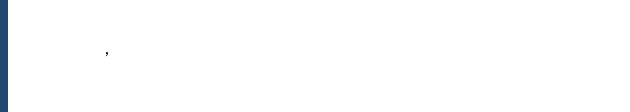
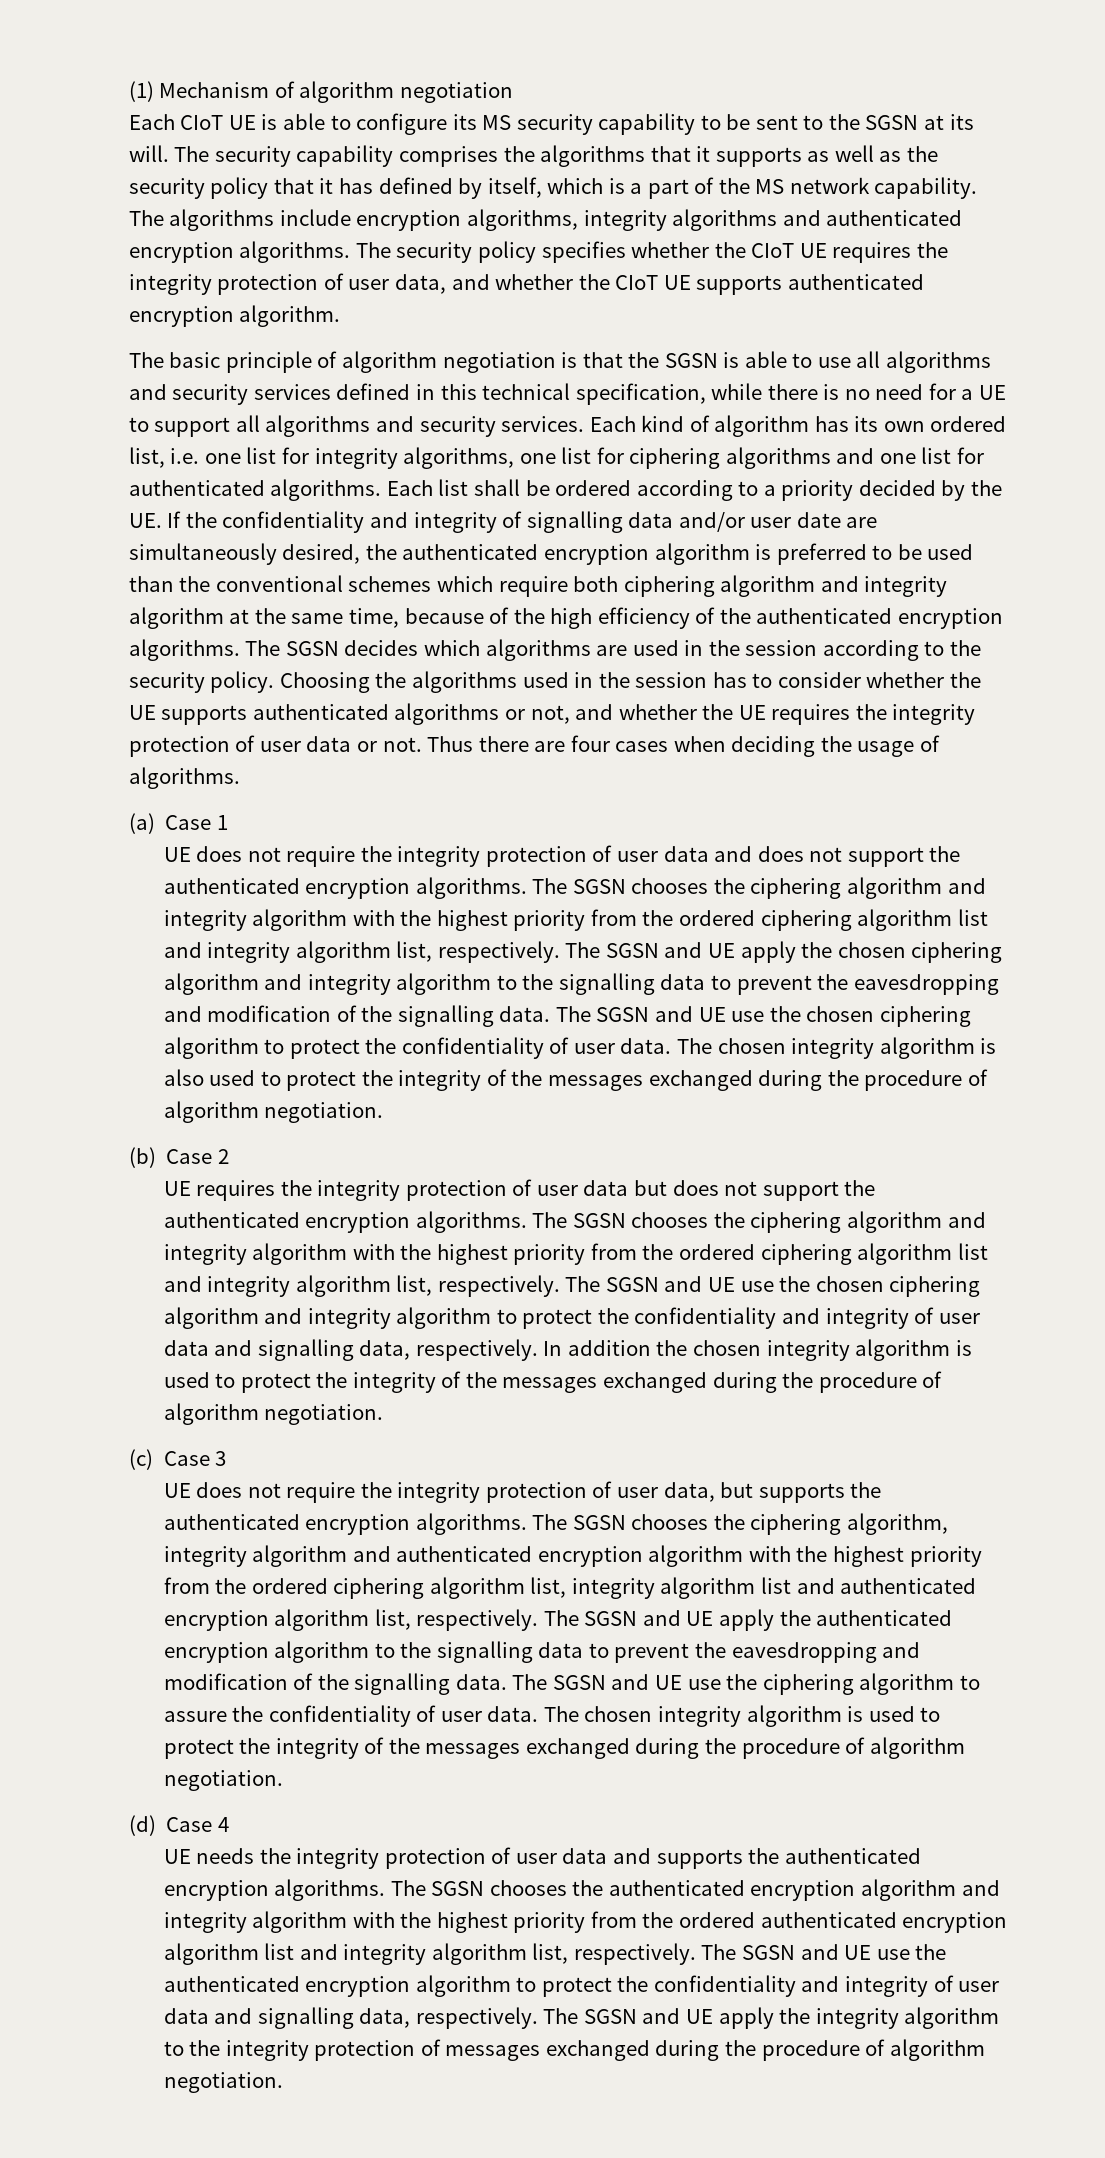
- ,
+ (1) Mechanism of algorithm negotiation
+ Each CIoT UE is able to configure its MS security capability to be sent to the SGSN at its will. The security capability comprises the algorithms that it supports as well as the security policy that it has defined by itself, which is a part of the MS network capability. The algorithms include encryption algorithms, integrity algorithms and authenticated encryption algorithms. The security policy specifies whether the CIoT UE requires the integrity protection of user data, and whether the CIoT UE supports authenticated encryption algorithm.
+ The basic principle of algorithm negotiation is that the SGSN is able to use all algorithms and security services defined in this technical specification, while there is no need for a UE to support all algorithms and security services. Each kind of algorithm has its own ordered list, i.e. one list for integrity algorithms, one list for ciphering algorithms and one list for authenticated algorithms. Each list shall be ordered according to a priority decided by the UE. If the confidentiality and integrity of signalling data and/or user date are simultaneously desired, the authenticated encryption algorithm is preferred to be used than the conventional schemes which require both ciphering algorithm and integrity algorithm at the same time, because of the high efficiency of the authenticated encryption algorithms. The SGSN decides which algorithms are used in the session according to the security policy. Choosing the algorithms used in the session has to consider whether the UE supports authenticated algorithms or not, and whether the UE requires the integrity protection of user data or not. Thus there are four cases when deciding the usage of algorithms.
+ (a) Case 1
+ UE does not require the integrity protection of user data and does not support the authenticated encryption algorithms. The SGSN chooses the ciphering algorithm and integrity algorithm with the highest priority from the ordered ciphering algorithm list and integrity algorithm list, respectively. The SGSN and UE apply the chosen ciphering algorithm and integrity algorithm to the signalling data to prevent the eavesdropping and modification of the signalling data. The SGSN and UE use the chosen ciphering algorithm to protect the confidentiality of user data. The chosen integrity algorithm is also used to protect the integrity of the messages exchanged during the procedure of algorithm negotiation.
+ (b) Case 2
+ UE requires the integrity protection of user data but does not support the authenticated encryption algorithms. The SGSN chooses the ciphering algorithm and integrity algorithm with the highest priority from the ordered ciphering algorithm list and integrity algorithm list, respectively. The SGSN and UE use the chosen ciphering algorithm and integrity algorithm to protect the confidentiality and integrity of user data and signalling data, respectively. In addition the chosen integrity algorithm is used to protect the integrity of the messages exchanged during the procedure of algorithm negotiation.
+ (c) Case 3
+ UE does not require the integrity protection of user data, but supports the authenticated encryption algorithms. The SGSN chooses the ciphering algorithm, integrity algorithm and authenticated encryption algorithm with the highest priority from the ordered ciphering algorithm list, integrity algorithm list and authenticated encryption algorithm list, respectively. The SGSN and UE apply the authenticated encryption algorithm to the signalling data to prevent the eavesdropping and modification of the signalling data. The SGSN and UE use the ciphering algorithm to assure the confidentiality of user data. The chosen integrity algorithm is used to protect the integrity of the messages exchanged during the procedure of algorithm negotiation.
+ (d) Case 4
+ UE needs the integrity protection of user data and supports the authenticated encryption algorithms. The SGSN chooses the authenticated encryption algorithm and integrity algorithm with the highest priority from the ordered authenticated encryption algorithm list and integrity algorithm list, respectively. The SGSN and UE use the authenticated encryption algorithm to protect the confidentiality and integrity of user data and signalling data, respectively. The SGSN and UE apply the integrity algorithm to the integrity protection of messages exchanged during the procedure of algorithm negotiation.

